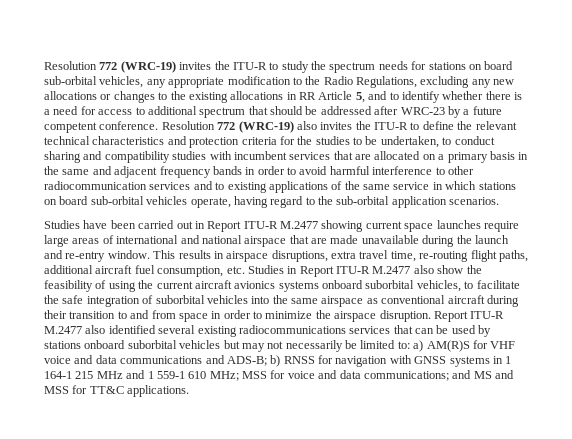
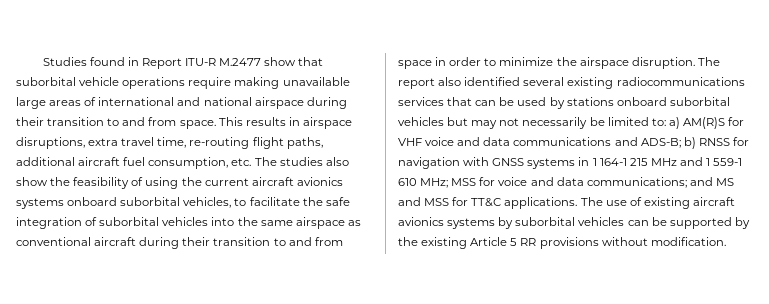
- Resolution 772 (WRC-19) invites the ITU-R to study the spectrum needs for stations on board sub-orbital vehicles, any appropriate modification to the Radio Regulations, excluding any new allocations or changes to the existing allocations in RR Article 5, and to identify whether there is a need for access to additional spectrum that should be addressed after WRC-23 by a future competent conference. Resolution 772 (WRC-19) also invites the ITU-R to define the relevant technical characteristics and protection criteria for the studies to be undertaken, to conduct sharing and compatibility studies with incumbent services that are allocated on a primary basis in the same and adjacent frequency bands in order to avoid harmful interference to other radiocommunication services and to existing applications of the same service in which stations on board sub-orbital vehicles operate, having regard to the sub-orbital application scenarios.
- Studies have been carried out in Report ITU-R M.2477 showing current space launches require large areas of international and national airspace that are made unavailable during the launch and re-entry window.
+ Studies found in Report ITU-R M.2477 show that suborbital vehicle operations require making unavailable large areas of international and national airspace during their transition to and from space.
- This results in airspace disruptions, extra travel time, re-routing flight paths, additional aircraft fuel consumption, etc. Studies in Report ITU-R M.2477 also show the feasibility of using the current aircraft avionics systems onboard suborbital vehicles, to facilitate the safe integration of suborbital vehicles into the same airspace as conventional aircraft during their transition to and from space in order to minimize the airspace disruption.
+ This results in airspace disruptions, extra travel time, re-routing flight paths, additional aircraft fuel consumption, etc. The studies also show the feasibility of using the current aircraft avionics systems onboard suborbital vehicles, to facilitate the safe integration of suborbital vehicles into the same airspace as conventional aircraft during their transition to and from space in order to minimize the airspace disruption.
- Report ITU-R M.2477 also identified several existing radiocommunications services that can be used by stations onboard suborbital vehicles but may not necessarily be limited to:
+ The report also identified several existing radiocommunications services that can be used by stations onboard suborbital vehicles but may not necessarily be limited to:
+ The use of existing aircraft avionics systems by suborbital vehicles can be supported by the existing Article 5 RR provisions without modification.

